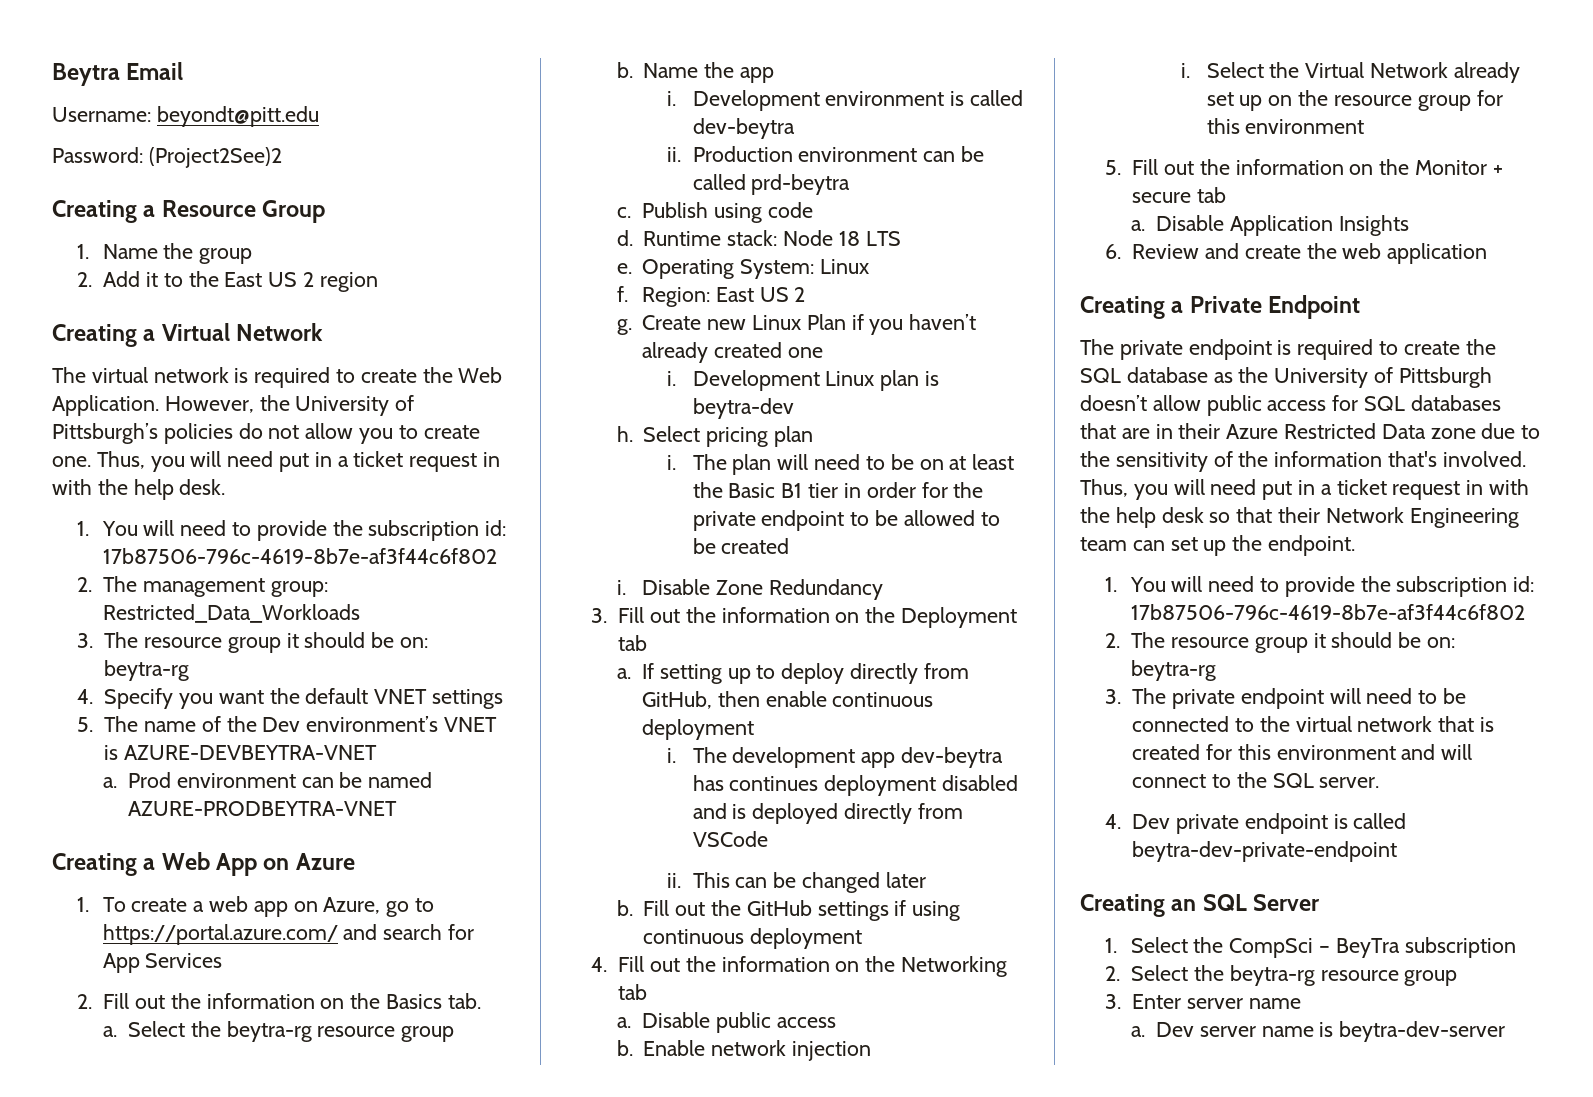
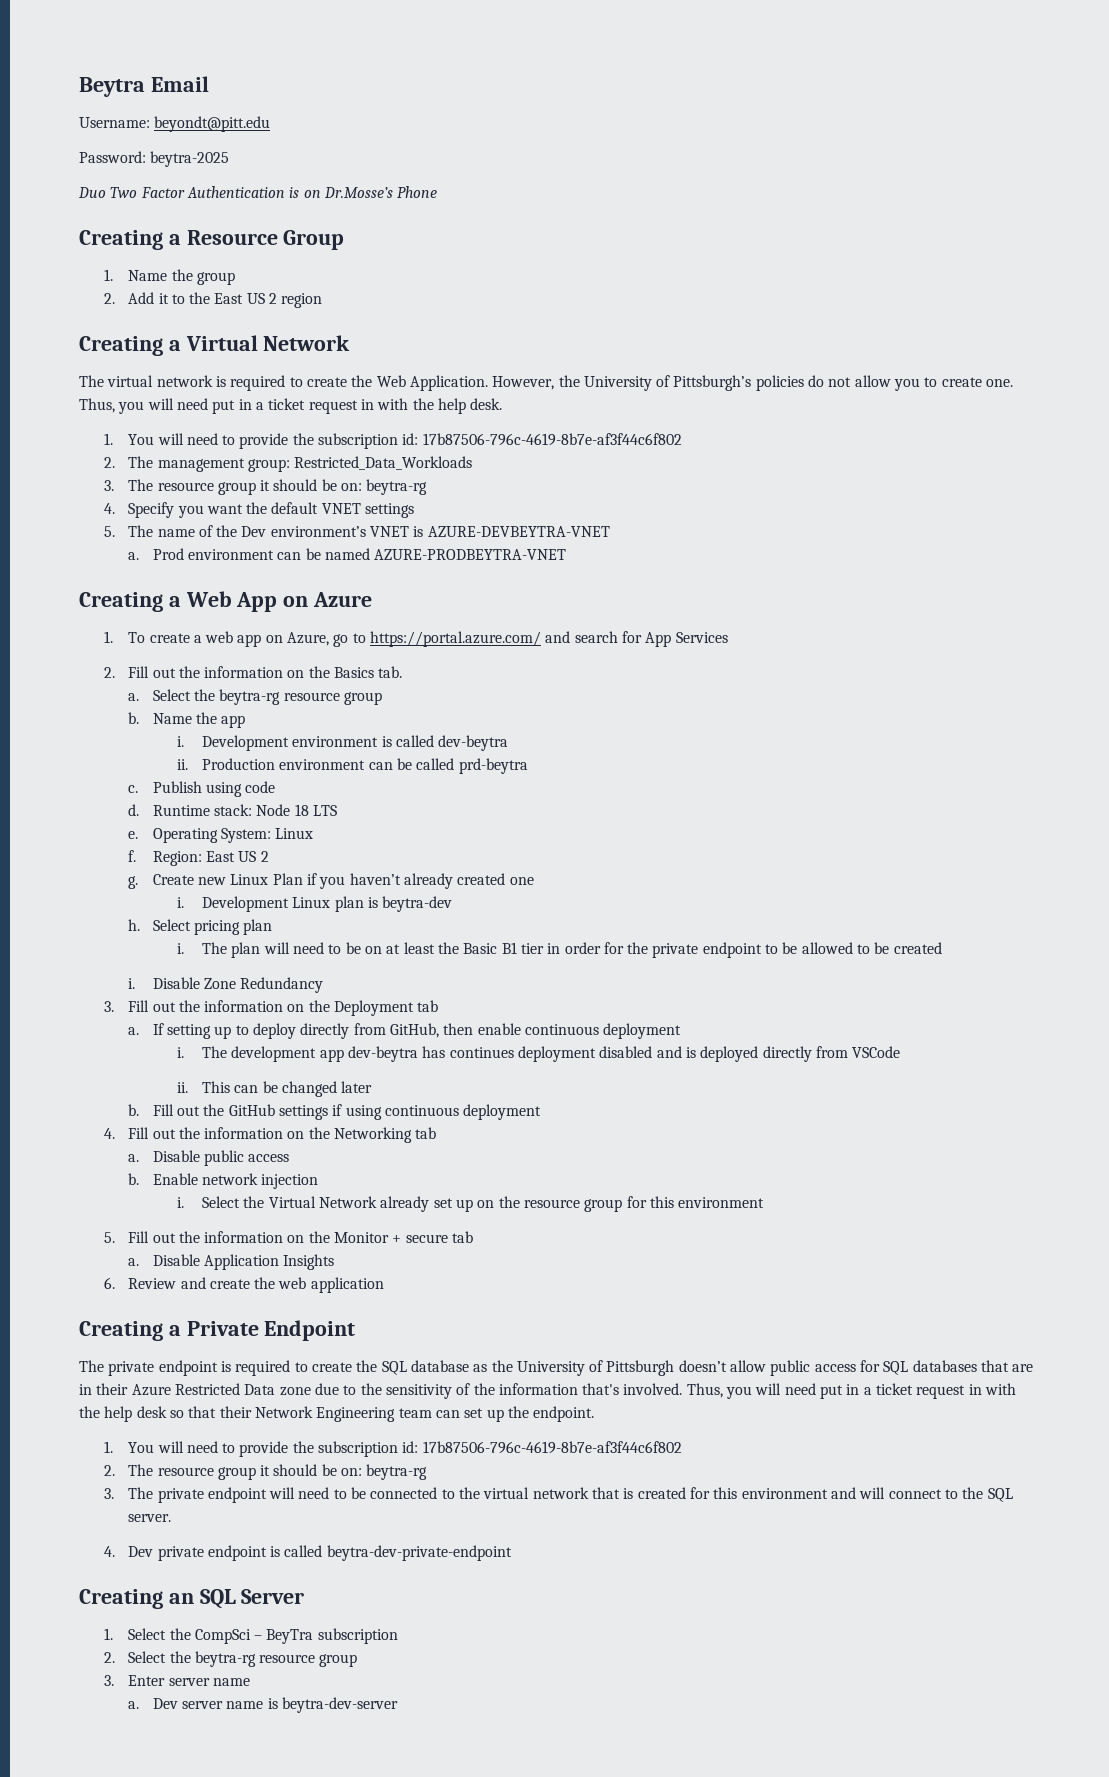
- Password: (Project2See)2
+ Password: beytra-2025
+ Duo Two Factor Authentication is on Dr.Mosse’s Phone

